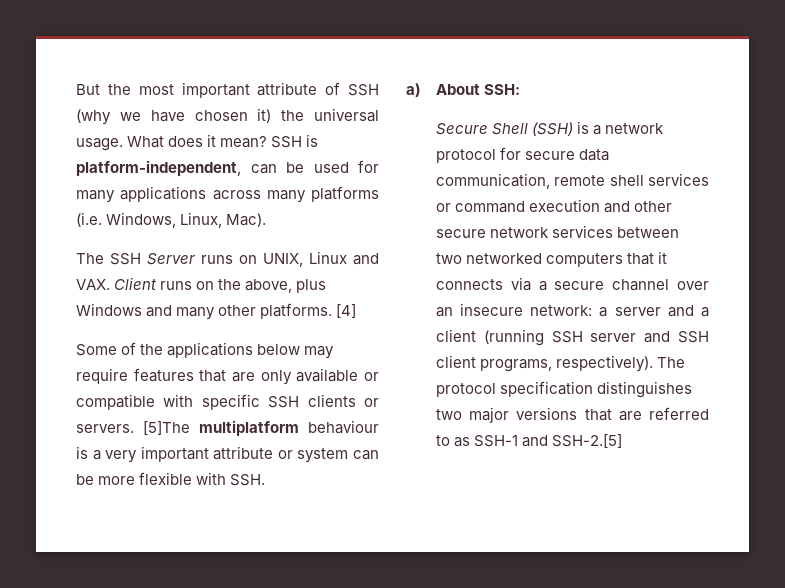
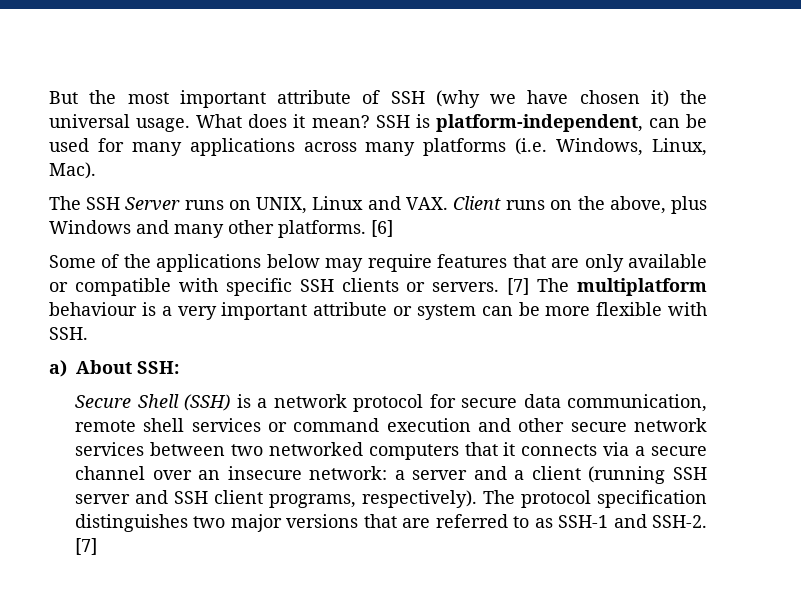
- [4]
+ [6]
- [5]The multiplatform behaviour is a very important attribute or system can be more flexible with SSH.
+ [7] The multiplatform behaviour is a very important attribute or system can be more flexible with SSH.
- The protocol specification distinguishes two major versions that are referred to as SSH-1 and SSH-2.[5]
+ The protocol specification distinguishes two major versions that are referred to as SSH-1 and SSH-2. [7]

